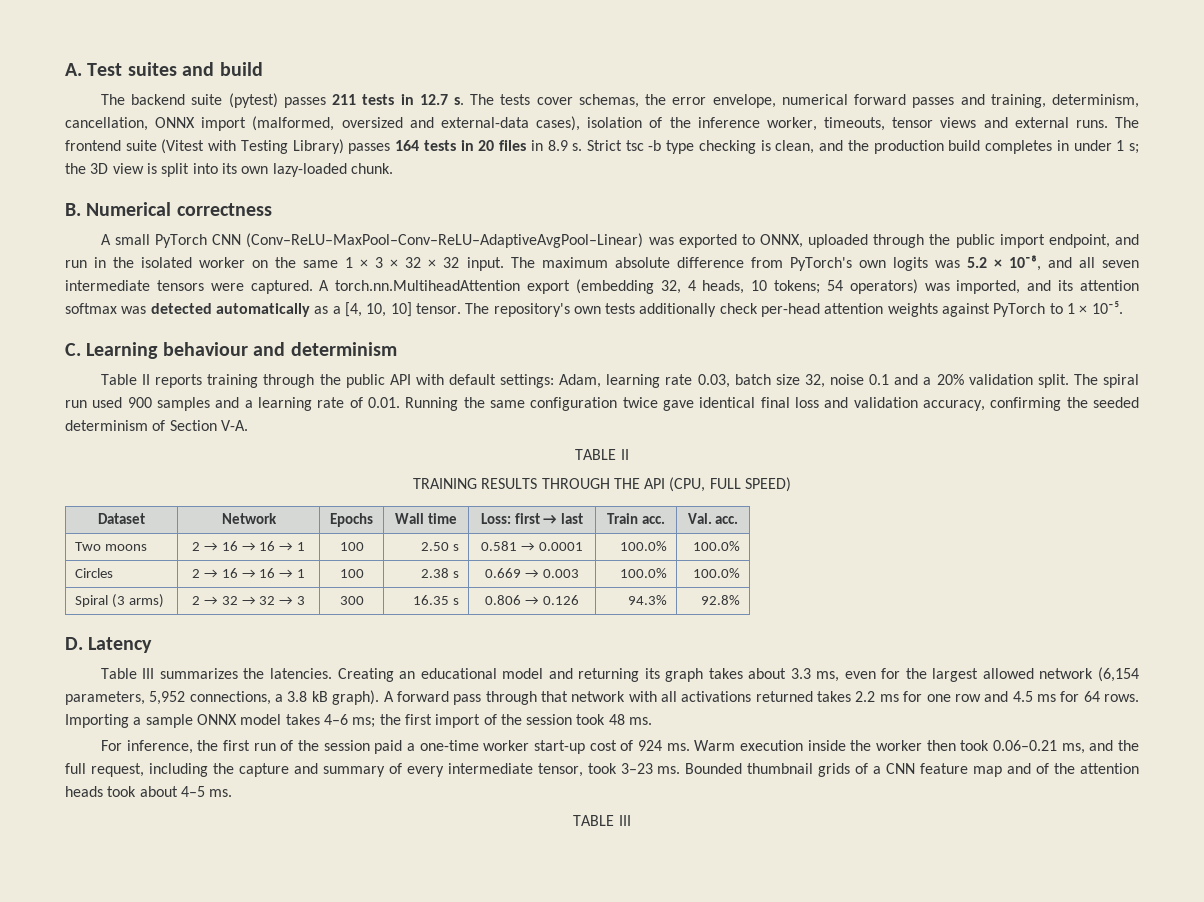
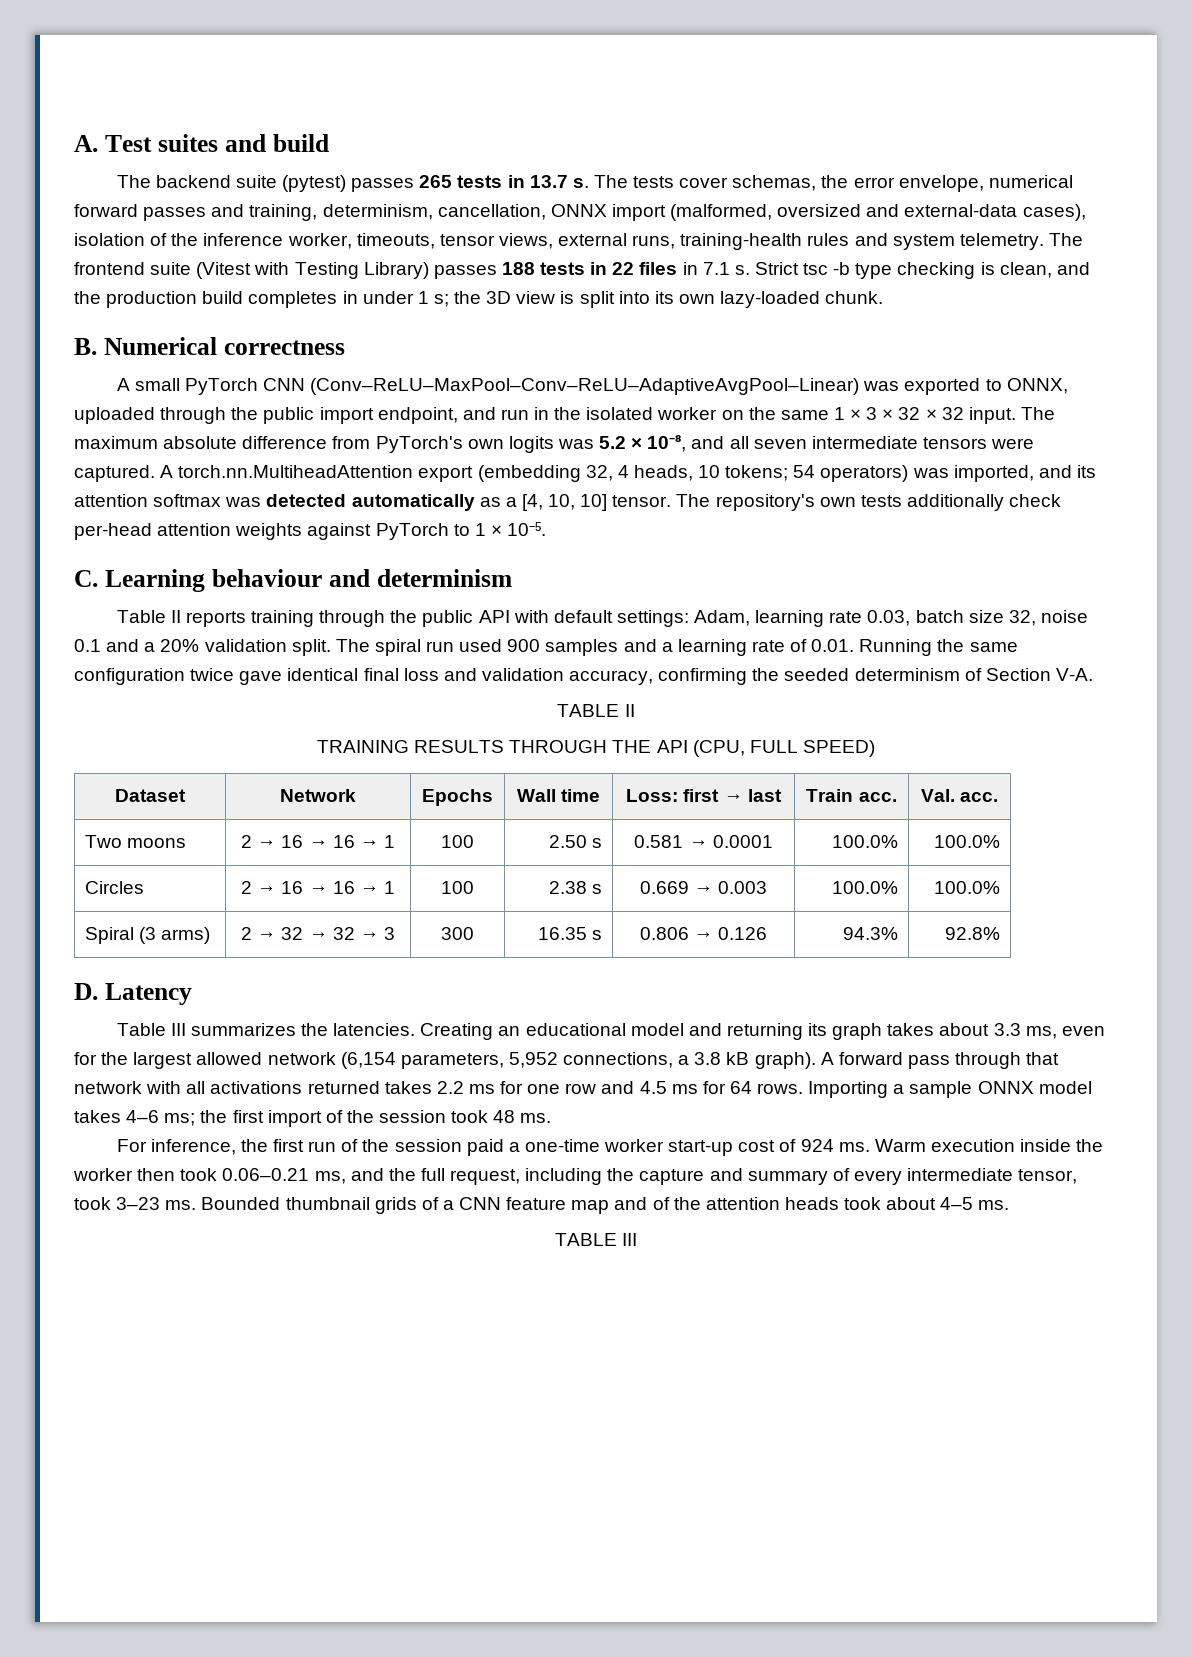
- The backend suite (pytest) passes 211 tests in 12.7 s.
+ The backend suite (pytest) passes 265 tests in 13.7 s.
- The tests cover schemas, the error envelope, numerical forward passes and training, determinism, cancellation, ONNX import (malformed, oversized and external-data cases), isolation of the inference worker, timeouts, tensor views and external runs.
+ The tests cover schemas, the error envelope, numerical forward passes and training, determinism, cancellation, ONNX import (malformed, oversized and external-data cases), isolation of the inference worker, timeouts, tensor views, external runs, training-health rules and system telemetry.
- The frontend suite (Vitest with Testing Library) passes 164 tests in 20 files in 8.9 s.
+ The frontend suite (Vitest with Testing Library) passes 188 tests in 22 files in 7.1 s.

